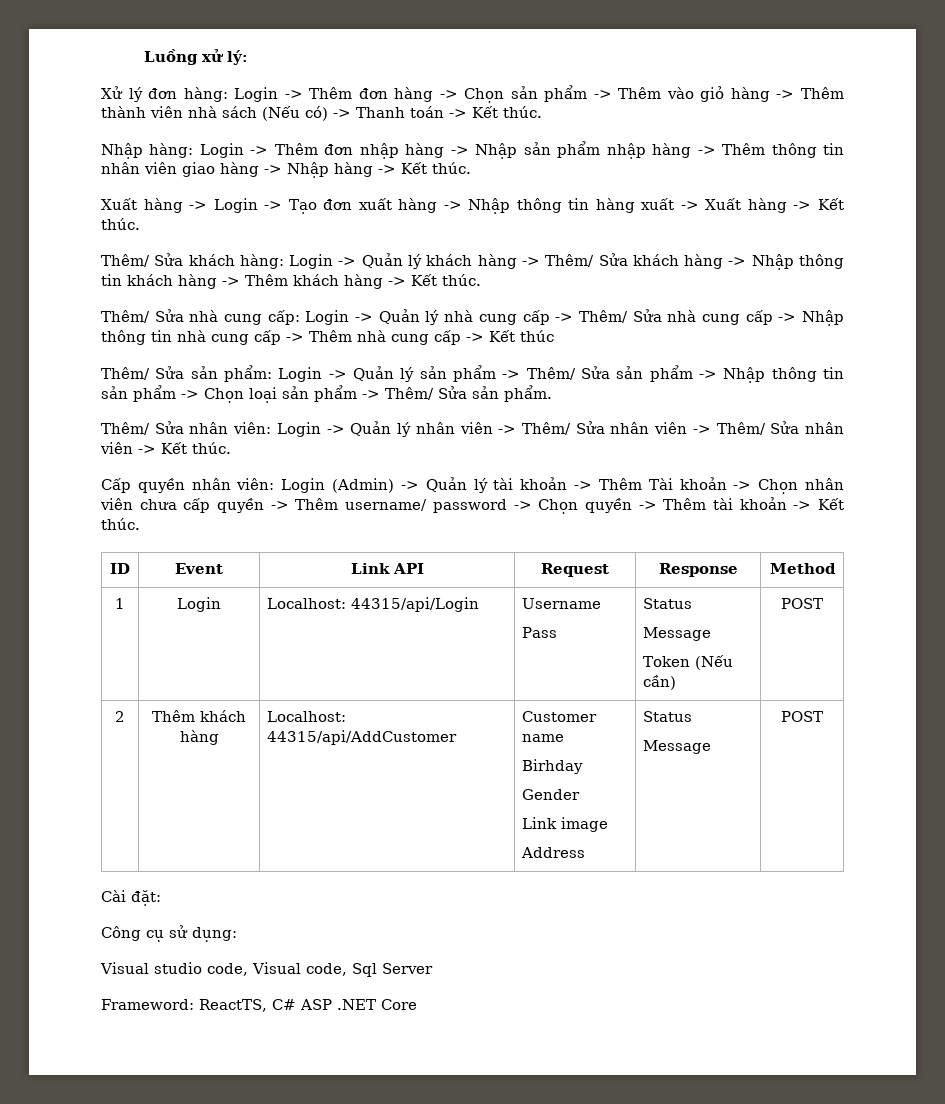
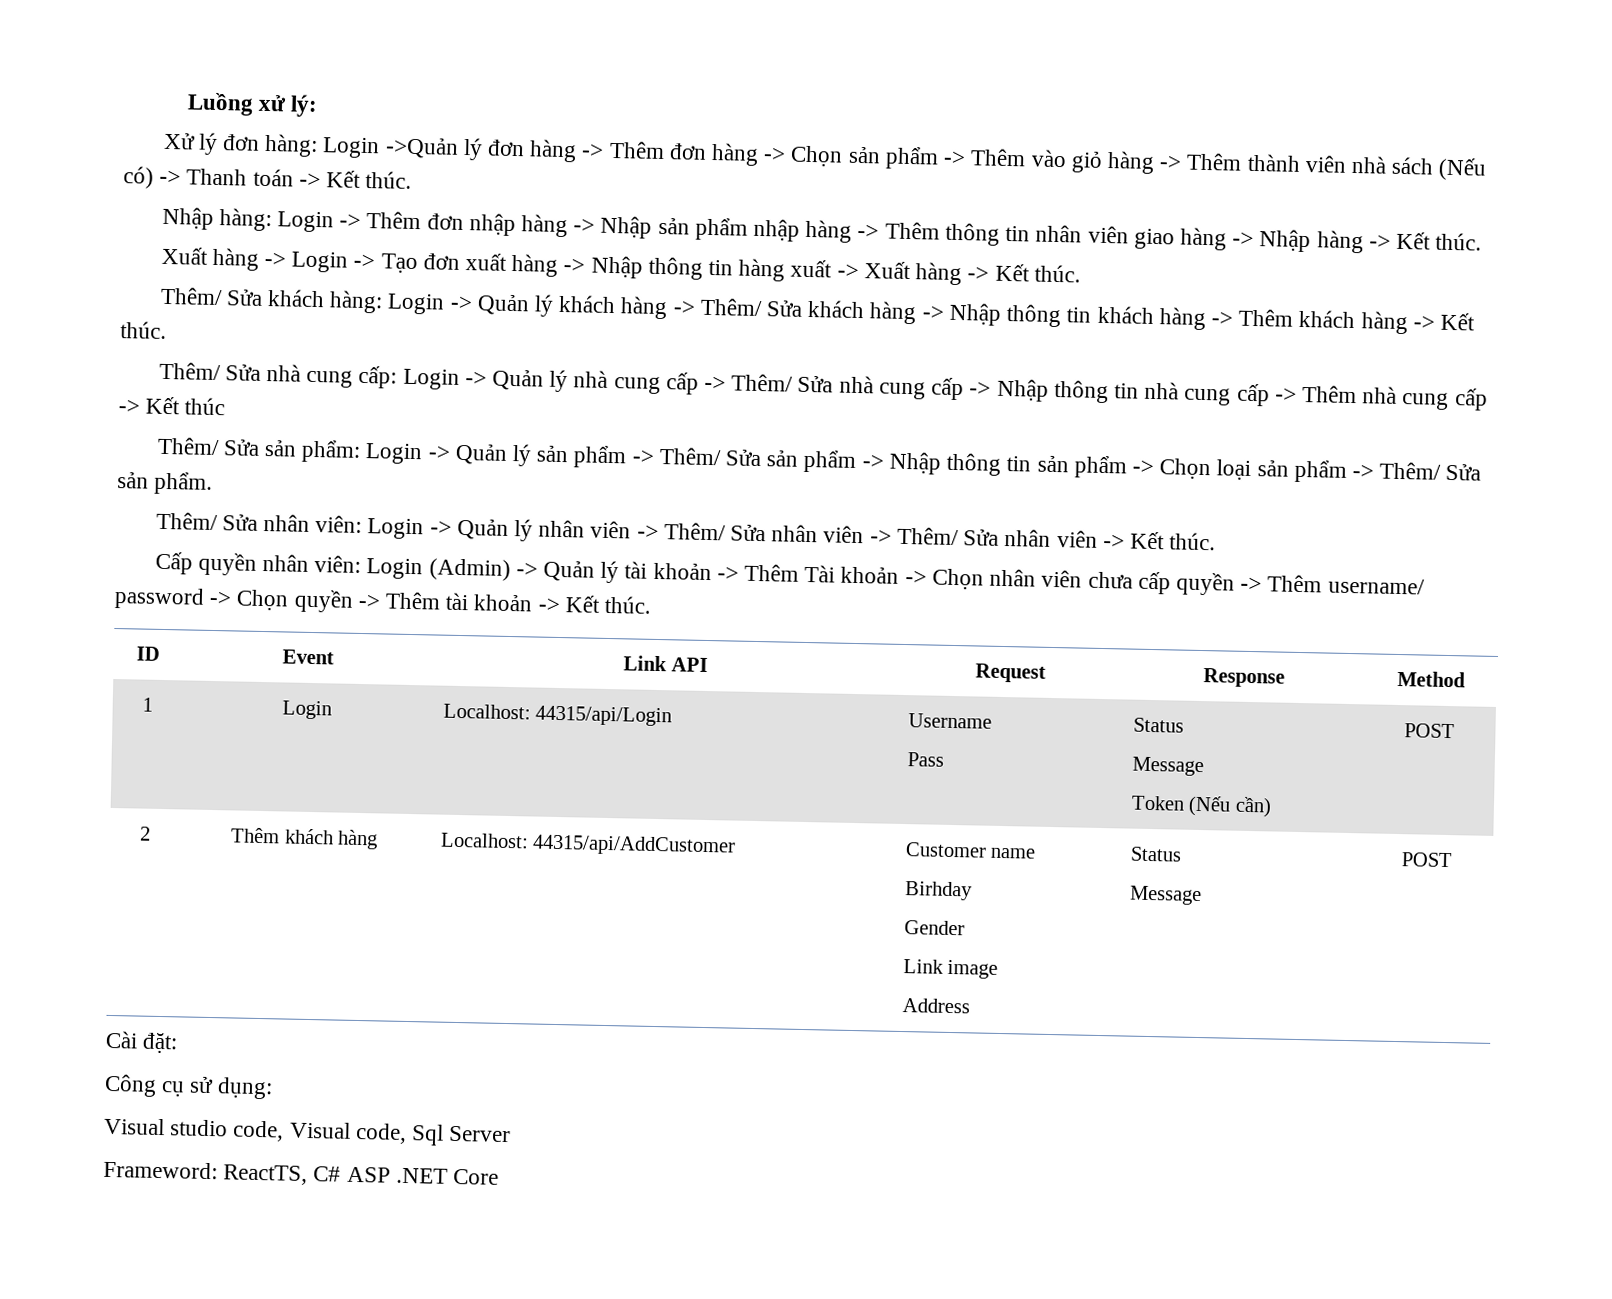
- Xử lý đơn hàng: Login -> Thêm đơn hàng -> Chọn sản phẩm -> Thêm vào giỏ hàng -> Thêm thành viên nhà sách (Nếu có) -> Thanh toán -> Kết thúc.
+ Xử lý đơn hàng: Login ->Quản lý đơn hàng -> Thêm đơn hàng -> Chọn sản phẩm -> Thêm vào giỏ hàng -> Thêm thành viên nhà sách (Nếu có) -> Thanh toán -> Kết thúc.

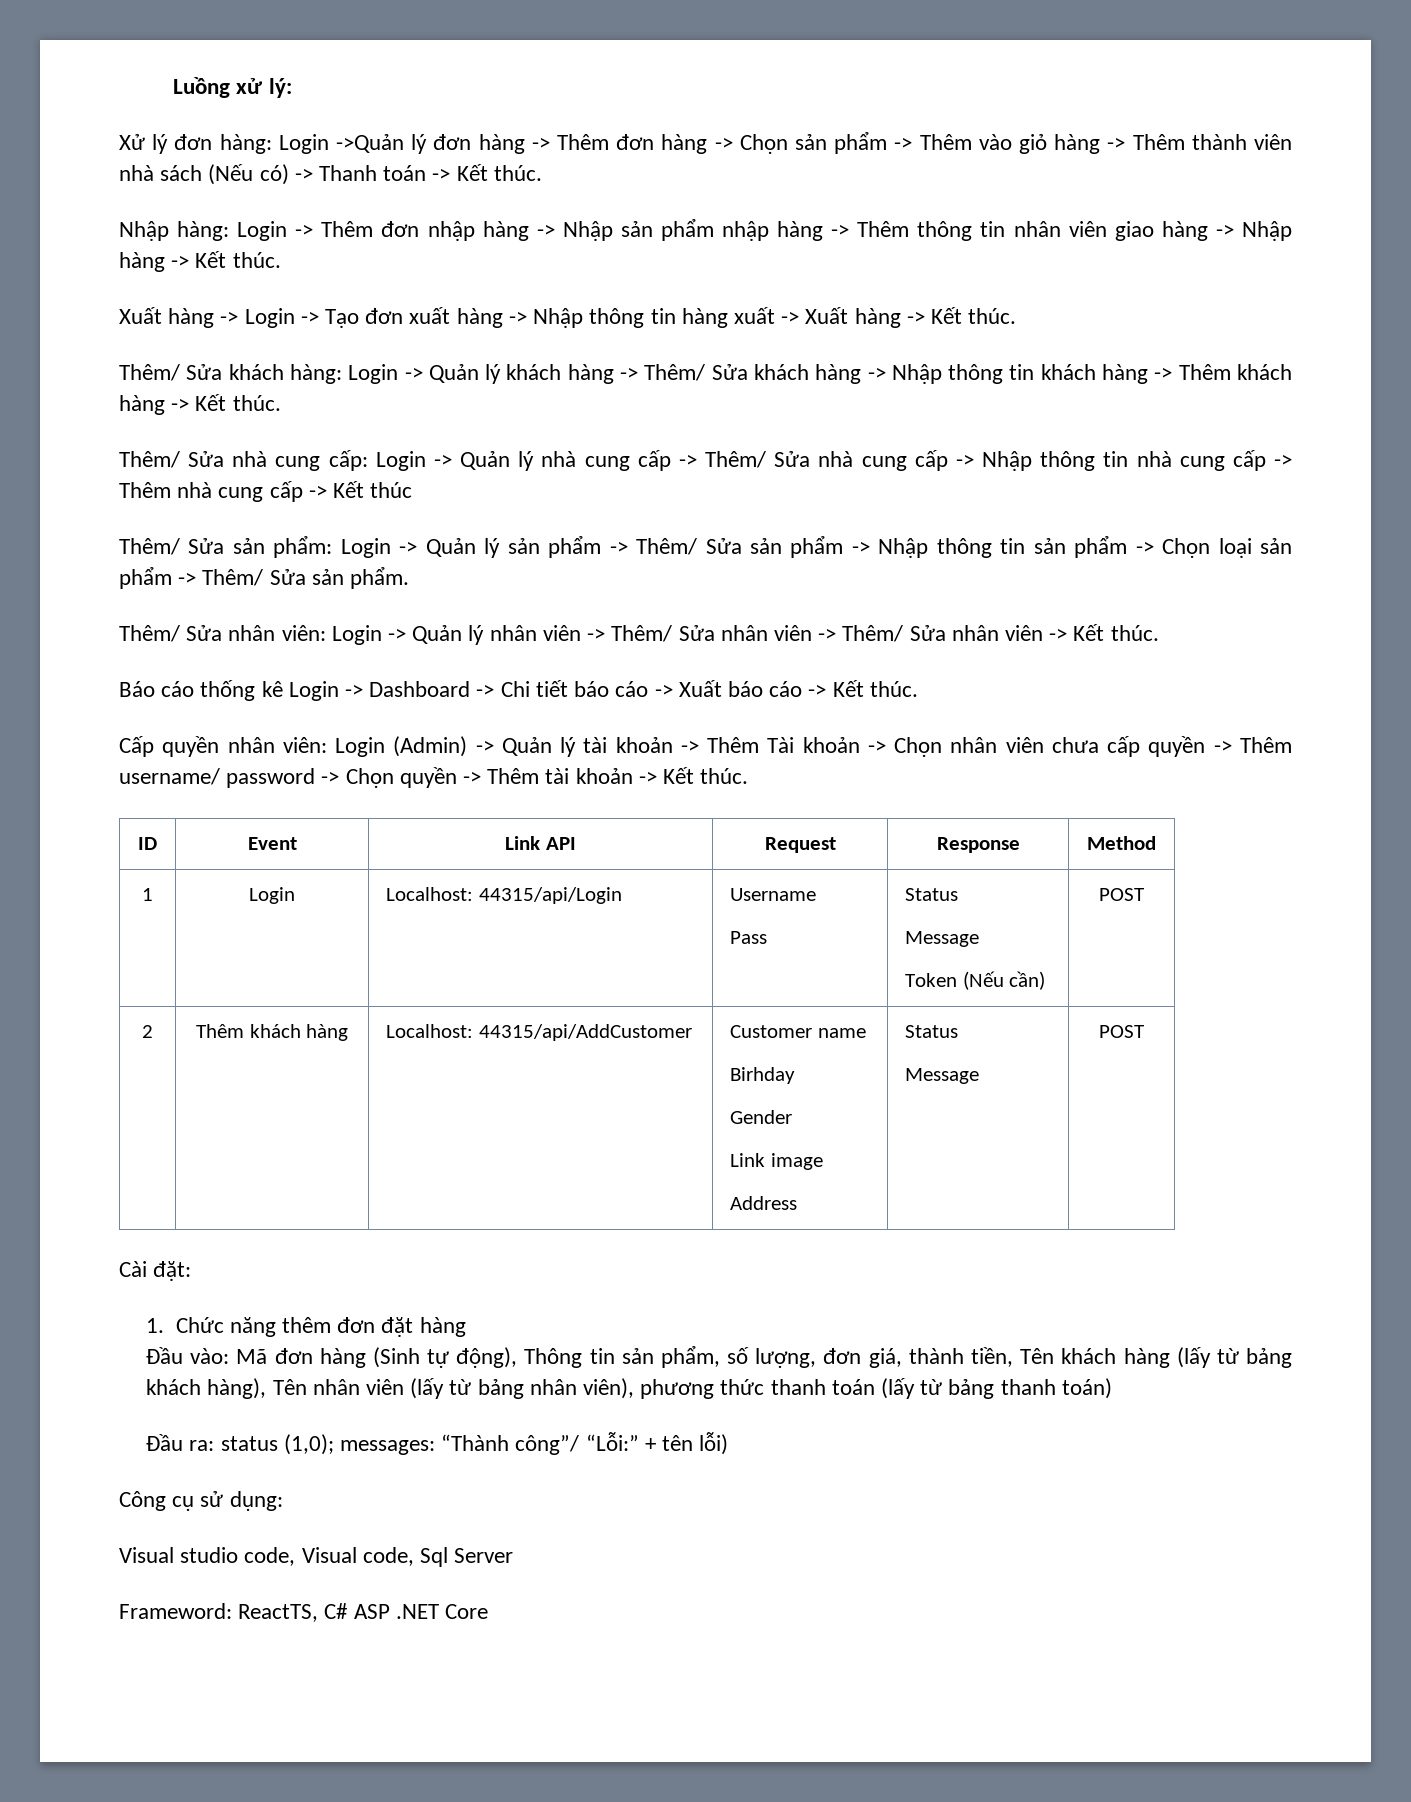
+ Báo cáo thống kê Login -> Dashboard -> Chi tiết báo cáo -> Xuất báo cáo -> Kết thúc.
+ 1. Chức năng thêm đơn đặt hàng
+ Đầu vào: Mã đơn hàng (Sinh tự động), Thông tin sản phẩm, số lượng, đơn giá, thành tiền, Tên khách hàng (lấy từ bảng khách hàng), Tên nhân viên (lấy từ bảng nhân viên), phương thức thanh toán (lấy từ bảng thanh toán)
+ Đầu ra: status (1,0); messages: “Thành công”/ “Lỗi:” + tên lỗi)

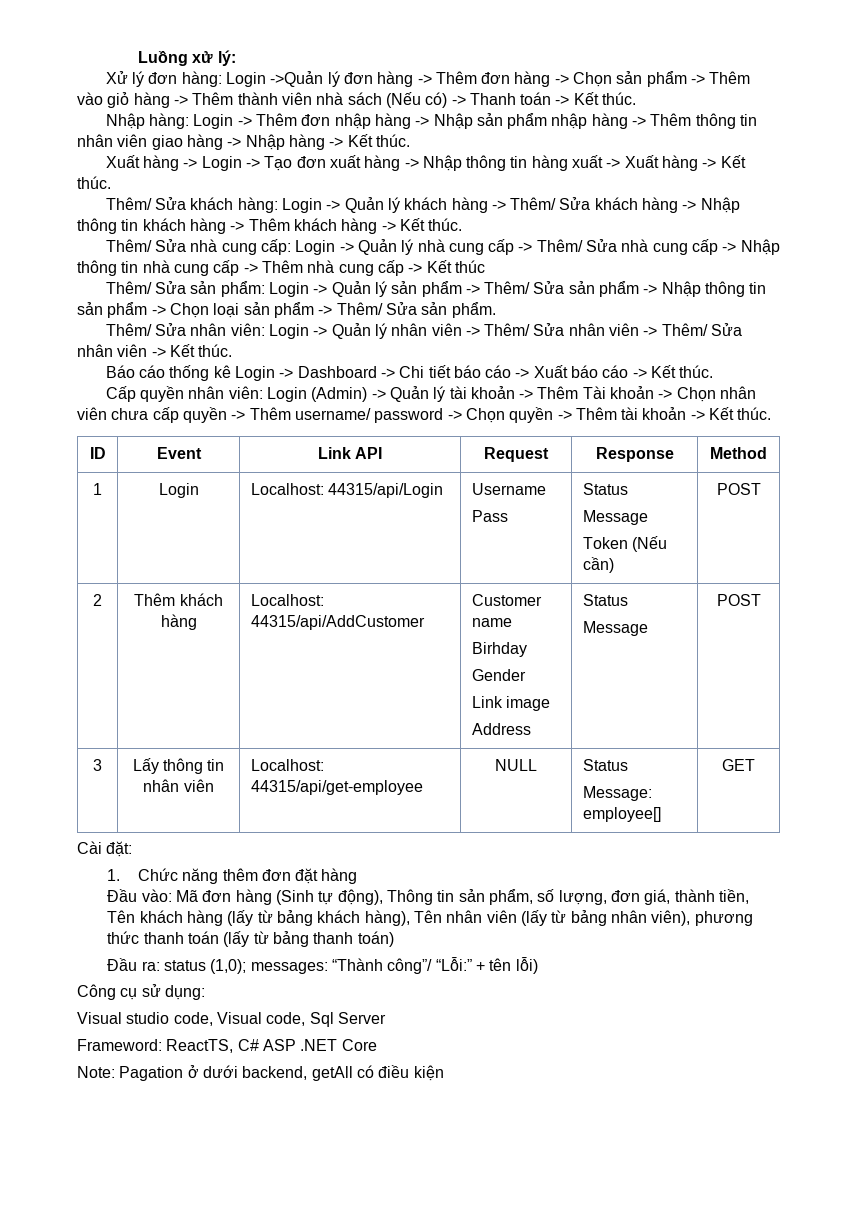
+ 3 | Lấy thông tin nhân viên | Localhost: 44315/api/get-employee | NULL | Status
+ Message: employee[] | GET
+ Note: Pagation ở dưới backend, getAll có điều kiện

